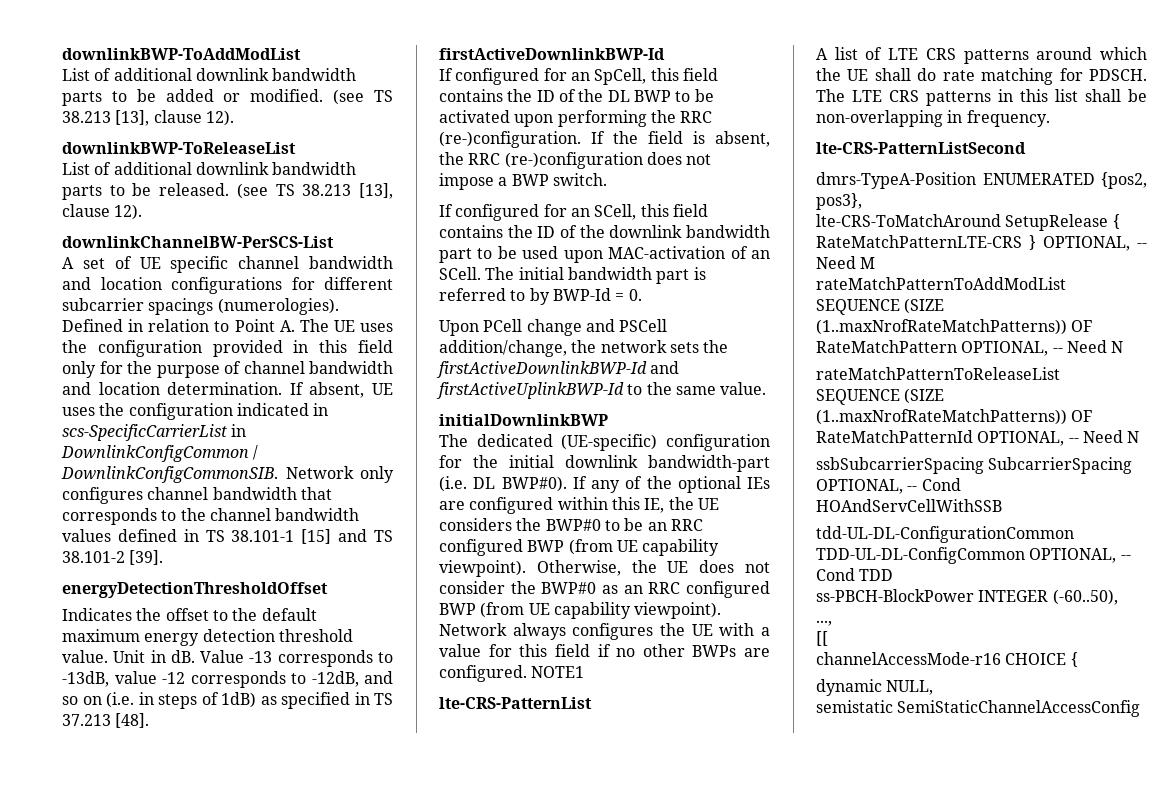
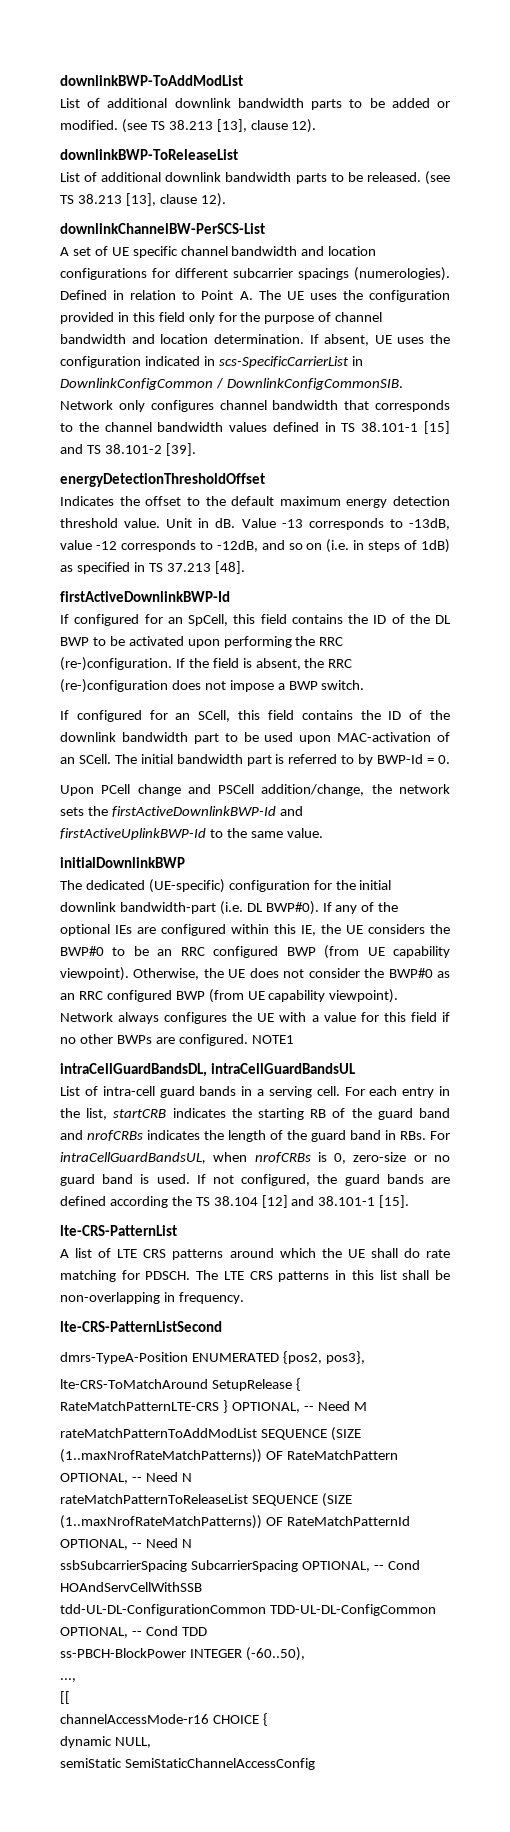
+ intraCellGuardBandsDL, intraCellGuardBandsUL
+ List of intra-cell guard bands in a serving cell. For each entry in the list, startCRB indicates the starting RB of the guard band and nrofCRBs indicates the length of the guard band in RBs. For intraCellGuardBandsUL, when nrofCRBs is 0, zero-size or no guard band is used. If not configured, the guard bands are defined according the TS 38.104 [12] and 38.101-1 [15].
- semistatic SemiStaticChannelAccessConfig
+ semiStatic SemiStaticChannelAccessConfig

